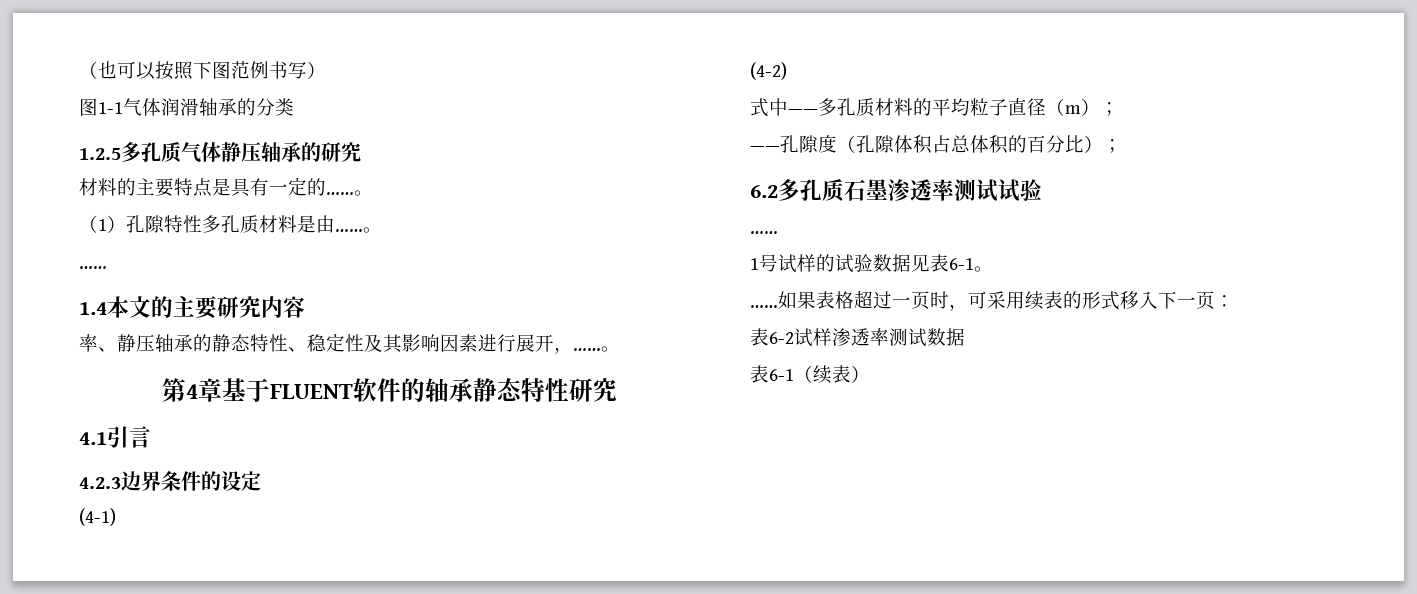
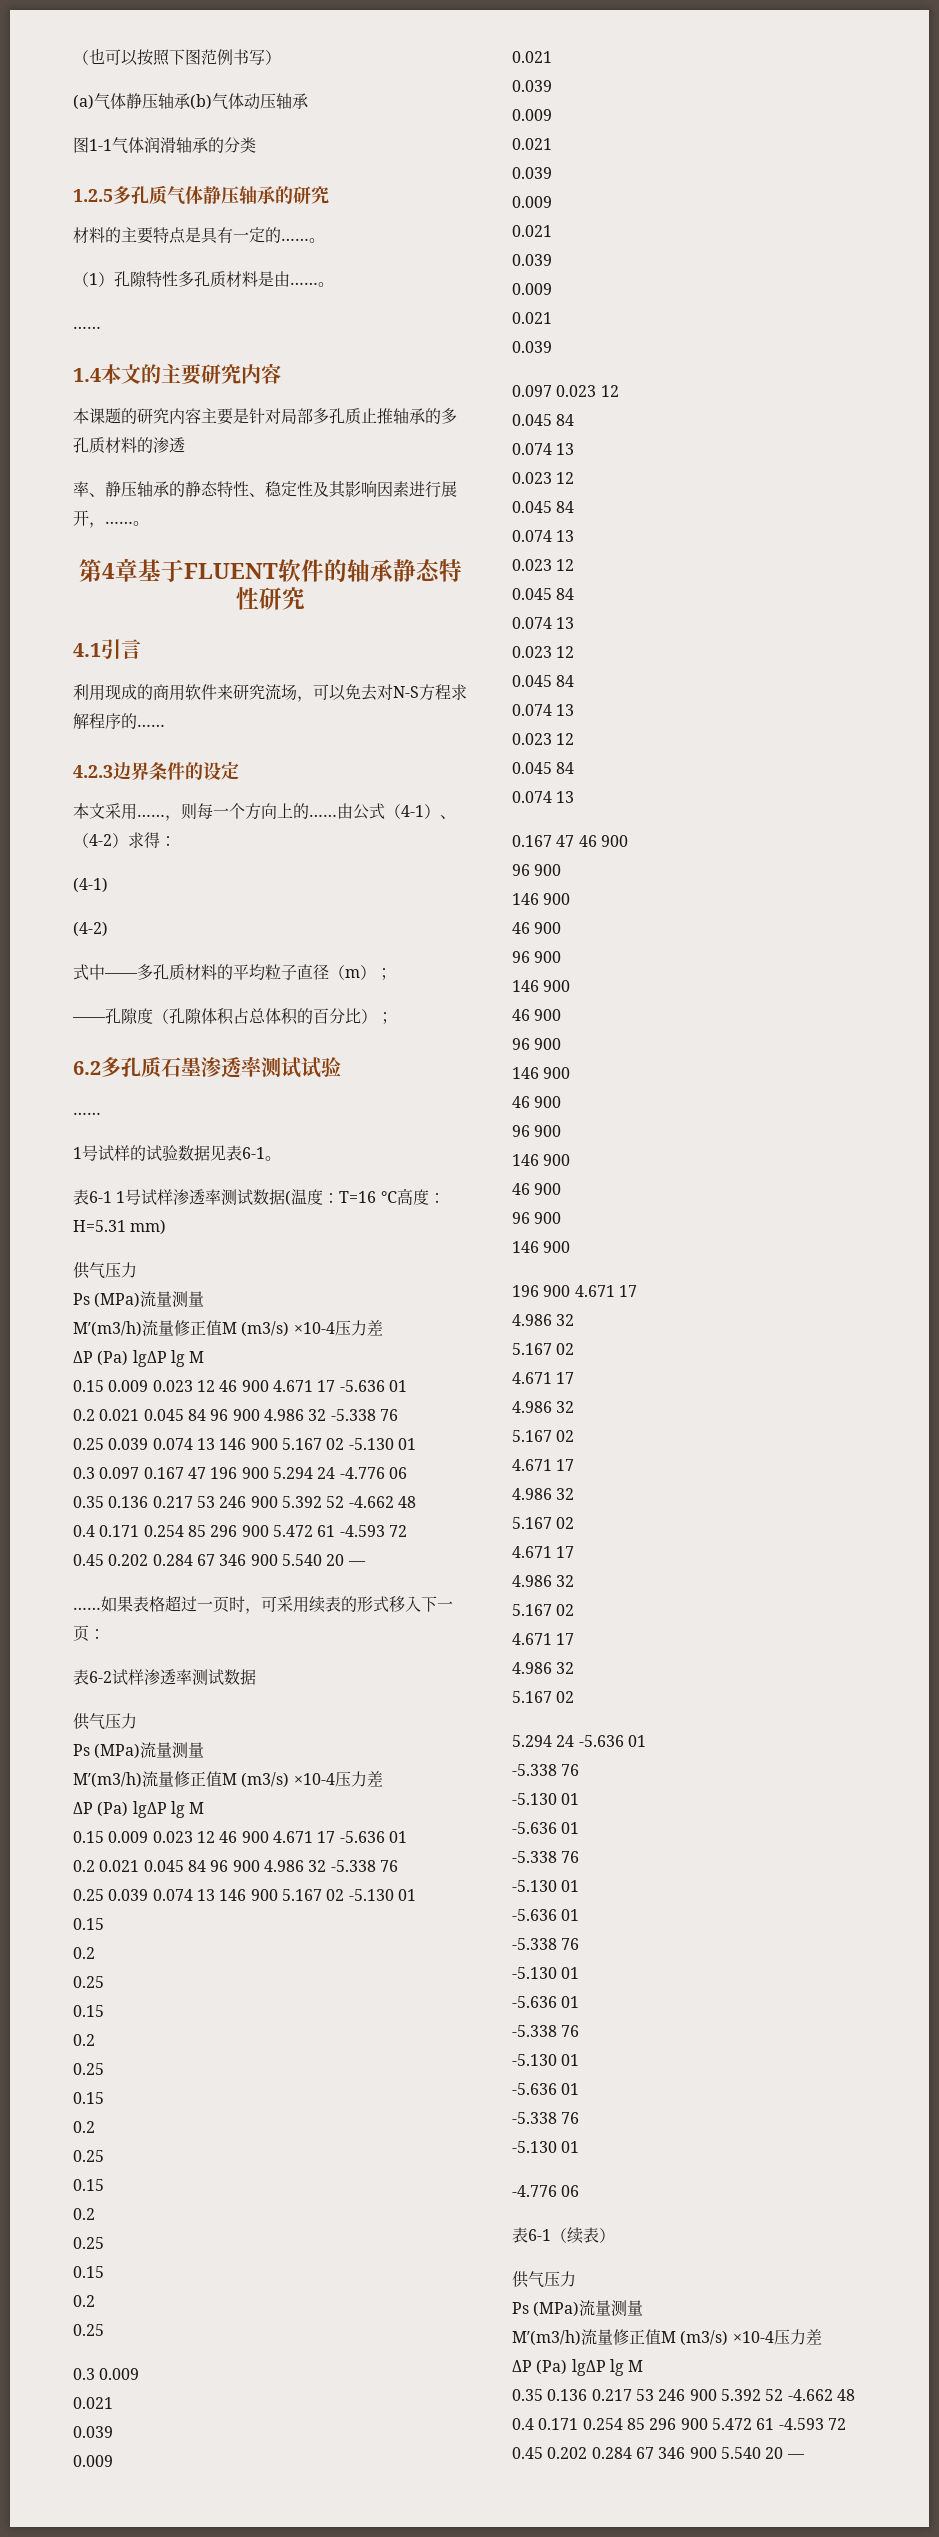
+ (a)气体静压轴承(b)气体动压轴承
+ 本课题的研究内容主要是针对局部多孔质止推轴承的多孔质材料的渗透
+ 利用现成的商用软件来研究流场，可以免去对N-S方程求解程序的……
+ 本文采用……，则每一个方向上的……由公式（4-1）、（4-2）求得：
+ 表6-1 1号试样渗透率测试数据(温度：T=16 ℃高度：H=5.31 mm)
+ 供气压力
+ Ps (MPa)流量测量
+ M′(m3/h)流量修正值M (m3/s) ×10-4压力差
+ ΔP (Pa) lgΔP lg M
+ 0.15 0.009 0.023 12 46 900 4.671 17 -5.636 01
+ 0.2 0.021 0.045 84 96 900 4.986 32 -5.338 76
+ 0.25 0.039 0.074 13 146 900 5.167 02 -5.130 01
+ 0.3 0.097 0.167 47 196 900 5.294 24 -4.776 06
+ 0.35 0.136 0.217 53 246 900 5.392 52 -4.662 48
+ 0.4 0.171 0.254 85 296 900 5.472 61 -4.593 72
+ 0.45 0.202 0.284 67 346 900 5.540 20 —
  表6-2试样渗透率测试数据
+ 供气压力
+ Ps (MPa)流量测量
+ M′(m3/h)流量修正值M (m3/s) ×10-4压力差
+ ΔP (Pa) lgΔP lg M
+ 0.15 0.009 0.023 12 46 900 4.671 17 -5.636 01
+ 0.2 0.021 0.045 84 96 900 4.986 32 -5.338 76
+ 0.25 0.039 0.074 13 146 900 5.167 02 -5.130 01
+ 0.15
+ 0.2
+ 0.25
+ 0.15
+ 0.2
+ 0.25
+ 0.15
+ 0.2
+ 0.25
+ 0.15
+ 0.2
+ 0.25
+ 0.15
+ 0.2
+ 0.25
+ 0.3 0.009
+ 0.021
+ 0.039
+ 0.009
+ 0.021
+ 0.039
+ 0.009
+ 0.021
+ 0.039
+ 0.009
+ 0.021
+ 0.039
+ 0.009
+ 0.021
+ 0.039
+ 0.097 0.023 12
+ 0.045 84
+ 0.074 13
+ 0.023 12
+ 0.045 84
+ 0.074 13
+ 0.023 12
+ 0.045 84
+ 0.074 13
+ 0.023 12
+ 0.045 84
+ 0.074 13
+ 0.023 12
+ 0.045 84
+ 0.074 13
+ 0.167 47 46 900
+ 96 900
+ 146 900
+ 46 900
+ 96 900
+ 146 900
+ 46 900
+ 96 900
+ 146 900
+ 46 900
+ 96 900
+ 146 900
+ 46 900
+ 96 900
+ 146 900
+ 196 900 4.671 17
+ 4.986 32
+ 5.167 02
+ 4.671 17
+ 4.986 32
+ 5.167 02
+ 4.671 17
+ 4.986 32
+ 5.167 02
+ 4.671 17
+ 4.986 32
+ 5.167 02
+ 4.671 17
+ 4.986 32
+ 5.167 02
+ 5.294 24 -5.636 01
+ -5.338 76
+ -5.130 01
+ -5.636 01
+ -5.338 76
+ -5.130 01
+ -5.636 01
+ -5.338 76
+ -5.130 01
+ -5.636 01
+ -5.338 76
+ -5.130 01
+ -5.636 01
+ -5.338 76
+ -5.130 01
+ -4.776 06
  表6-1（续表）
+ 供气压力
+ Ps (MPa)流量测量
+ M′(m3/h)流量修正值M (m3/s) ×10-4压力差
+ ΔP (Pa) lgΔP lg M
+ 0.35 0.136 0.217 53 246 900 5.392 52 -4.662 48
+ 0.4 0.171 0.254 85 296 900 5.472 61 -4.593 72
+ 0.45 0.202 0.284 67 346 900 5.540 20 —

